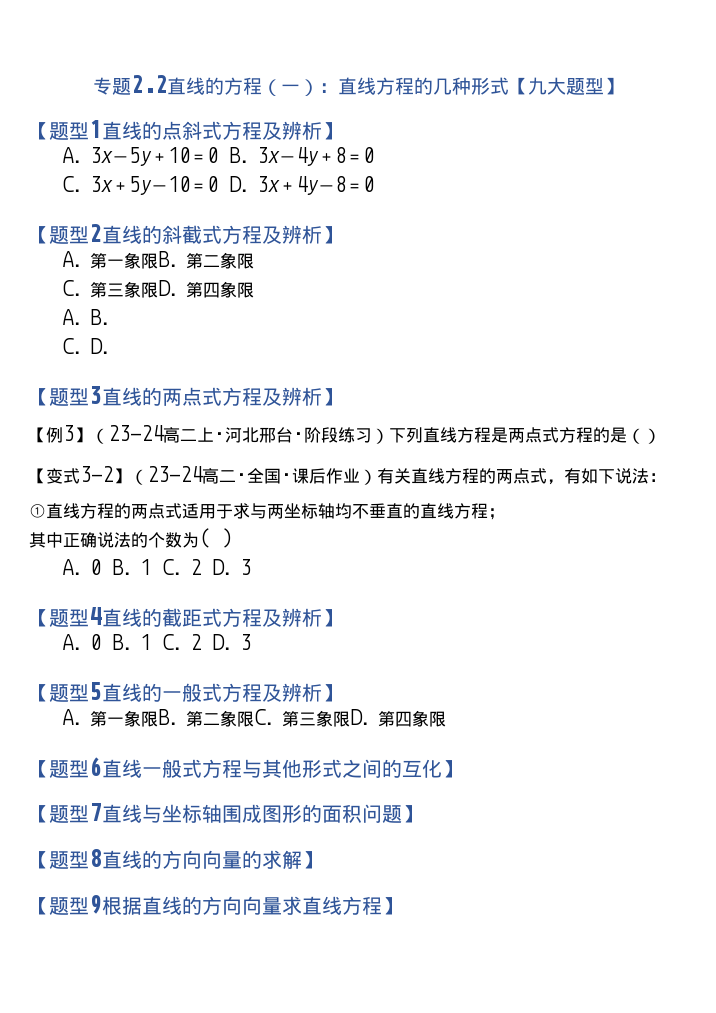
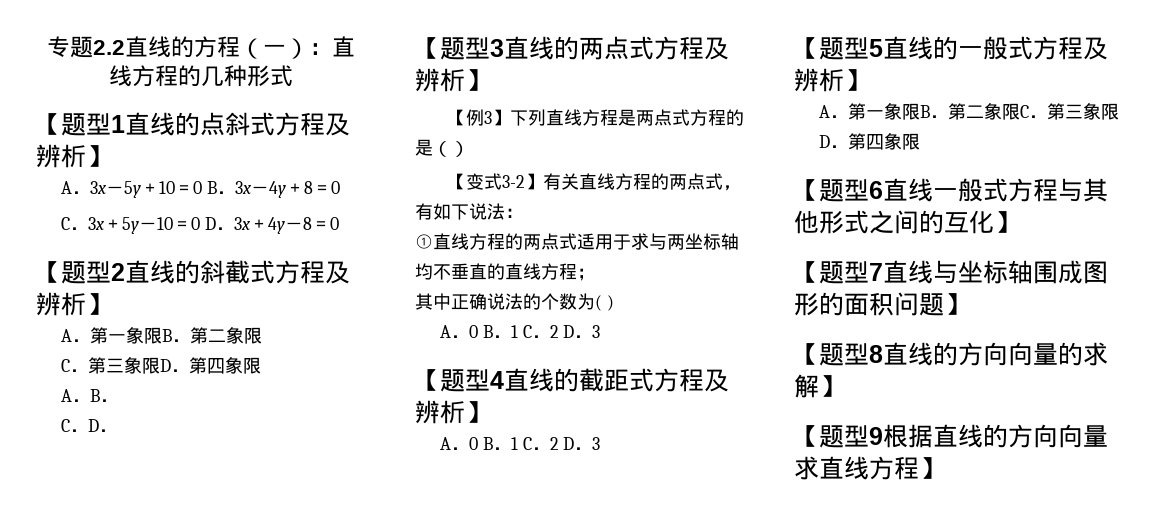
- 专题2.2直线的方程（一）：直线方程的几种形式【九大题型】
+ 专题2.2直线的方程（一）：直线方程的几种形式
- 【例3】（23-24高二上·河北邢台·阶段练习）下列直线方程是两点式方程的是（）
+ 【例3】下列直线方程是两点式方程的是（）
- 【变式3-2】（23-24高二·全国·课后作业）有关直线方程的两点式，有如下说法：
+ 【变式3-2】有关直线方程的两点式，有如下说法：

